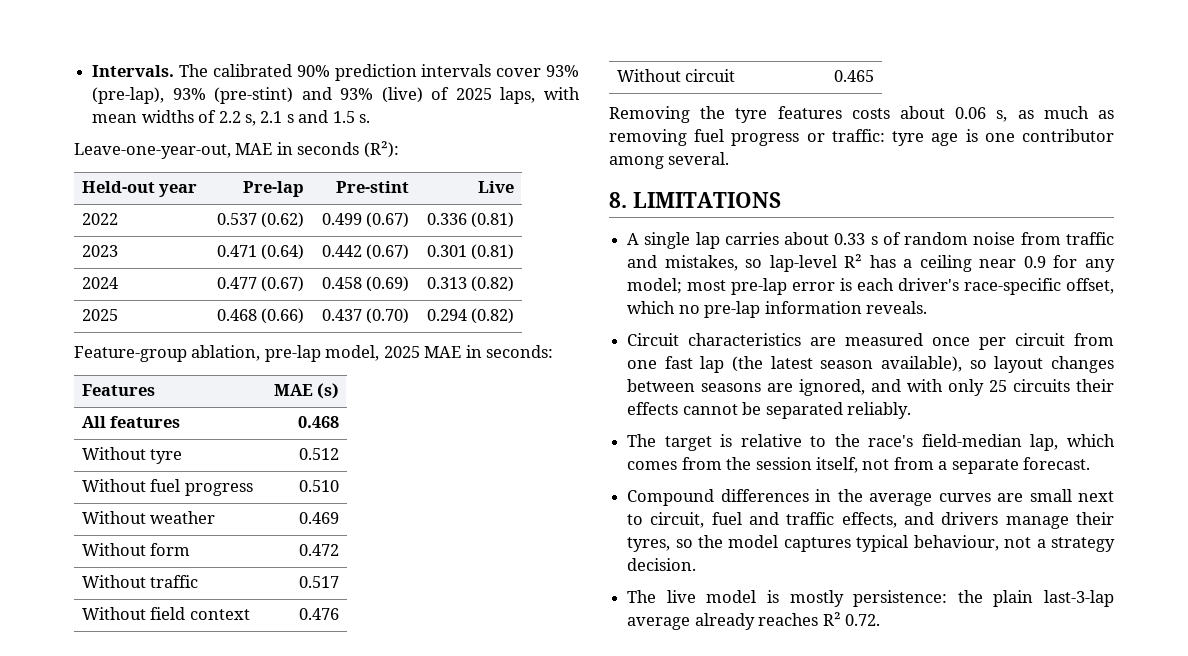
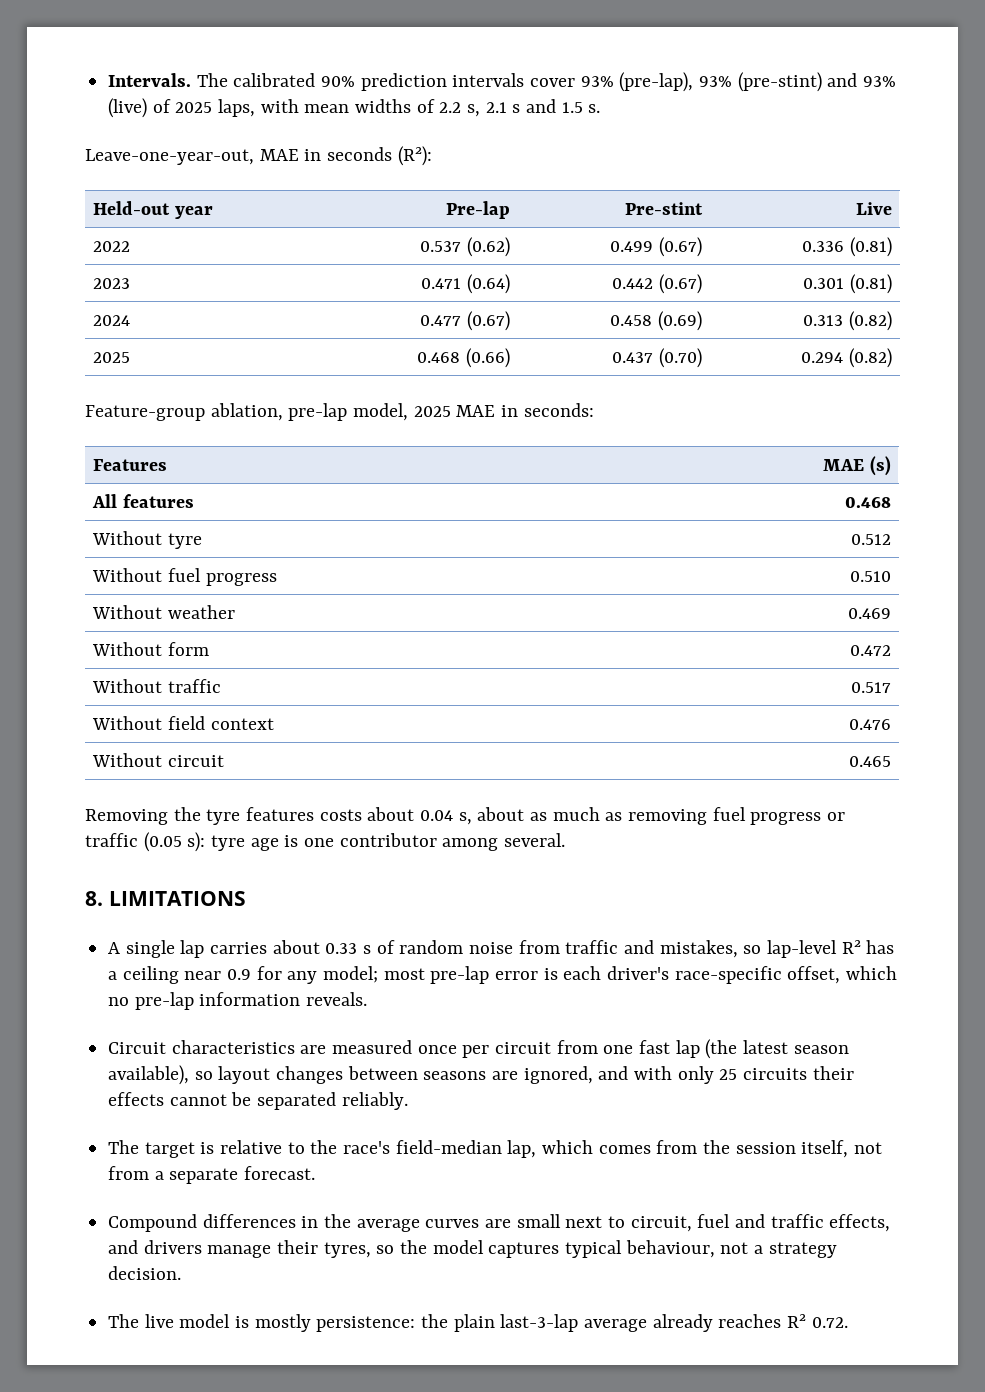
- Removing the tyre features costs about 0.06 s, as much as removing fuel progress or traffic: tyre age is one contributor among several.
+ Removing the tyre features costs about 0.04 s, about as much as removing fuel progress or traffic (0.05 s): tyre age is one contributor among several.

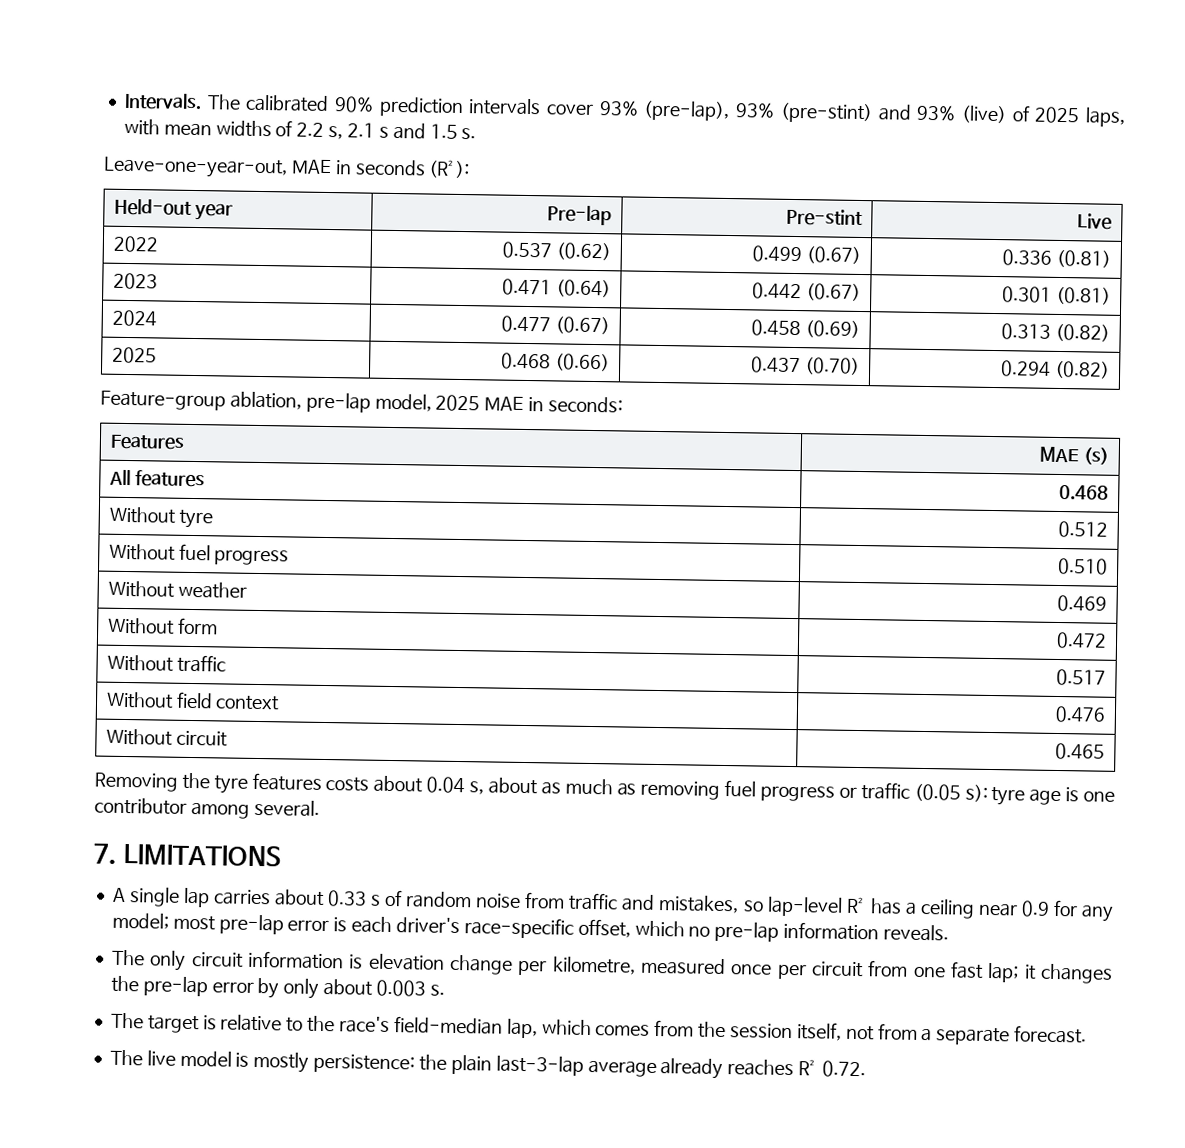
- 8. LIMITATIONS
+ 7. LIMITATIONS
- Circuit characteristics are measured once per circuit from one fast lap (the latest season available), so layout changes between seasons are ignored, and with only 25 circuits their effects cannot be separated reliably.
+ The only circuit information is elevation change per kilometre, measured once per circuit from one fast lap; it changes the pre-lap error by only about 0.003 s.
- Compound differences in the average curves are small next to circuit, fuel and traffic effects, and drivers manage their tyres, so the model captures typical behaviour, not a strategy decision.

